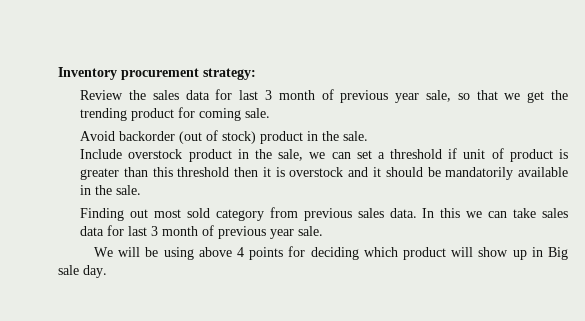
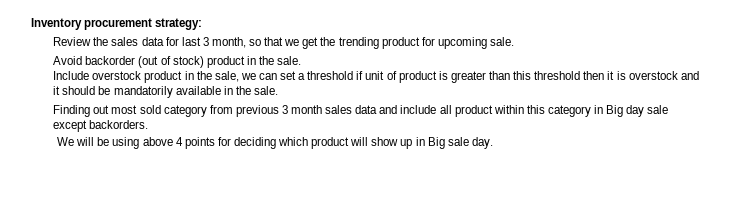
- Review the sales data for last 3 month of previous year sale, so that we get the trending product for coming sale.
+ Review the sales data for last 3 month, so that we get the trending product for upcoming sale.
- Finding out most sold category from previous sales data. In this we can take sales data for last 3 month of previous year sale.
+ Finding out most sold category from previous 3 month sales data and include all product within this category in Big day sale except backorders.

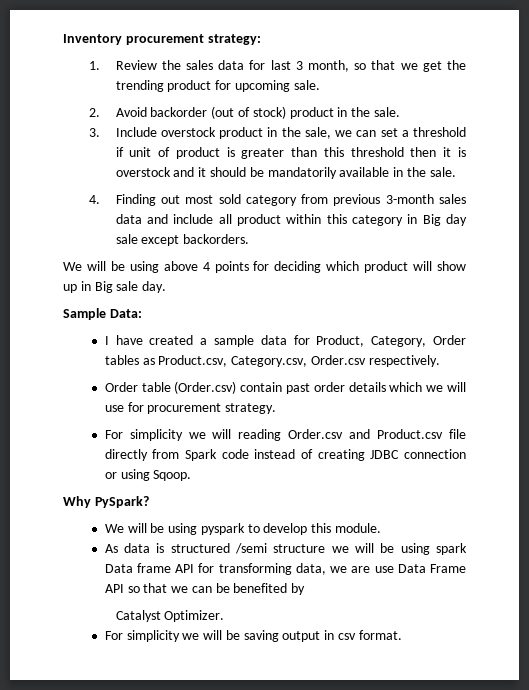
- Review the sales data for last 3 month, so that we get the trending product for upcoming sale.
+ 1. Review the sales data for last 3 month, so that we get the trending product for upcoming sale.
- Avoid backorder (out of stock) product in the sale.
+ 2. Avoid backorder (out of stock) product in the sale.
- Include overstock product in the sale, we can set a threshold if unit of product is greater than this threshold then it is overstock and it should be mandatorily available in the sale.
+ 3. Include overstock product in the sale, we can set a threshold if unit of product is greater than this threshold then it is overstock and it should be mandatorily available in the sale.
- Finding out most sold category from previous 3 month sales data and include all product within this category in Big day sale except backorders.
+ 4. Finding out most sold category from previous 3-month sales data and include all product within this category in Big day sale except backorders.
+ Sample Data:
+ I have created a sample data for Product, Category, Order tables as Product.csv, Category.csv, Order.csv respectively.
+ Order table (Order.csv) contain past order details which we will use for procurement strategy.
+ For simplicity we will reading Order.csv and Product.csv file directly from Spark code instead of creating JDBC connection or using Sqoop.
+ Why PySpark?
+ We will be using pyspark to develop this module.
+ As data is structured /semi structure we will be using spark Data frame API for transforming data, we are use Data Frame API so that we can be benefited by
+ Catalyst Optimizer.
+ For simplicity we will be saving output in csv format.

